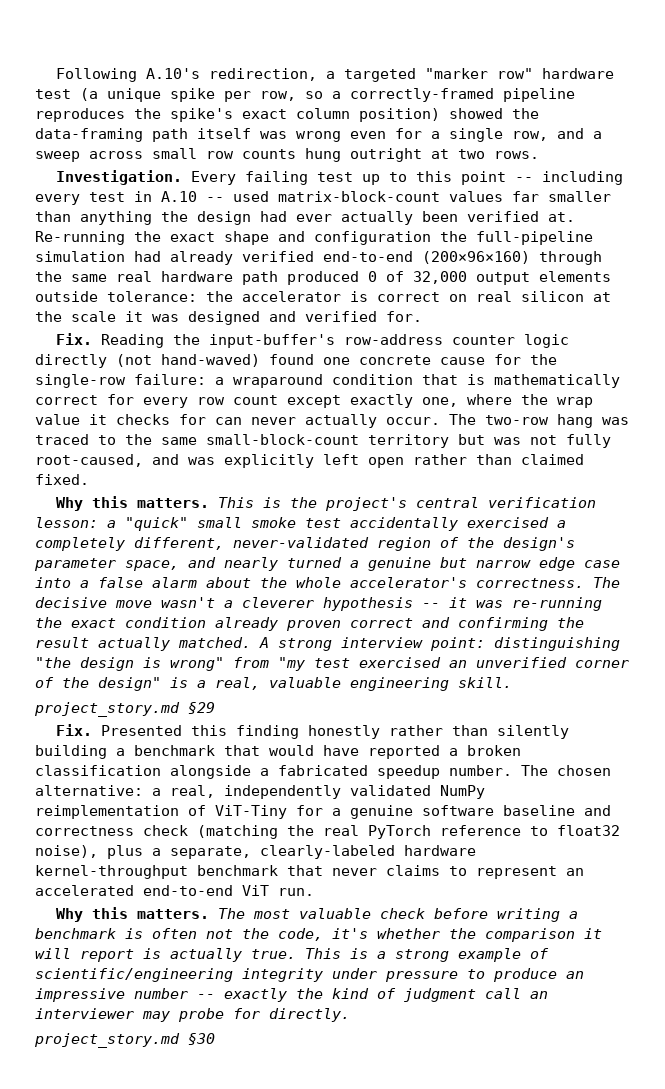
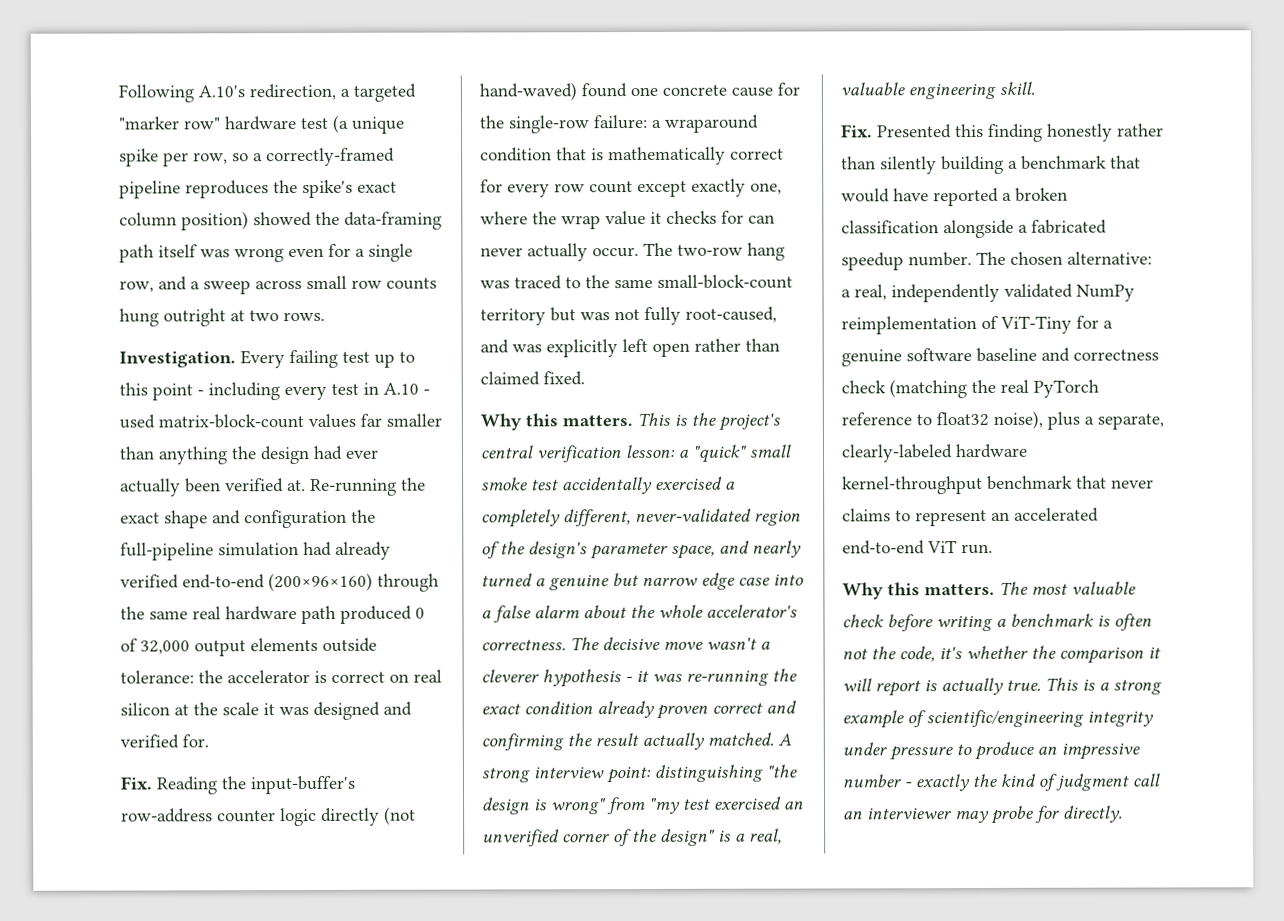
- Every failing test up to this point -- including every test in A.10 -- used matrix-block-count values far smaller than anything the design had ever actually been verified at.
+ Every failing test up to this point - including every test in A.10 - used matrix-block-count values far smaller than anything the design had ever actually been verified at.
- The decisive move wasn't a cleverer hypothesis -- it was re-running the exact condition already proven correct and confirming the result actually matched.
+ The decisive move wasn't a cleverer hypothesis - it was re-running the exact condition already proven correct and confirming the result actually matched.
- project_story.md §29
- This is a strong example of scientific/engineering integrity under pressure to produce an impressive number -- exactly the kind of judgment call an interviewer may probe for directly.
+ This is a strong example of scientific/engineering integrity under pressure to produce an impressive number - exactly the kind of judgment call an interviewer may probe for directly.
- project_story.md §30

